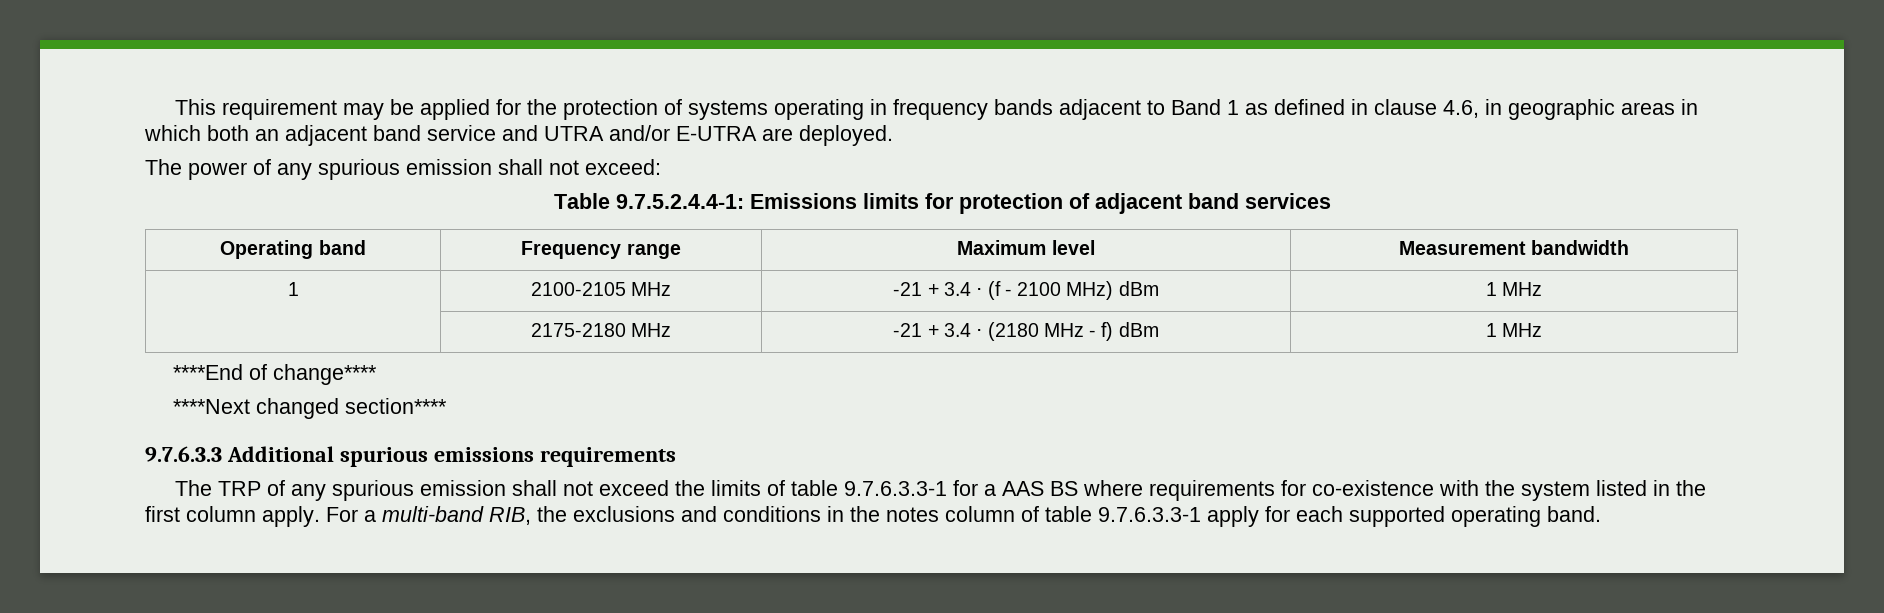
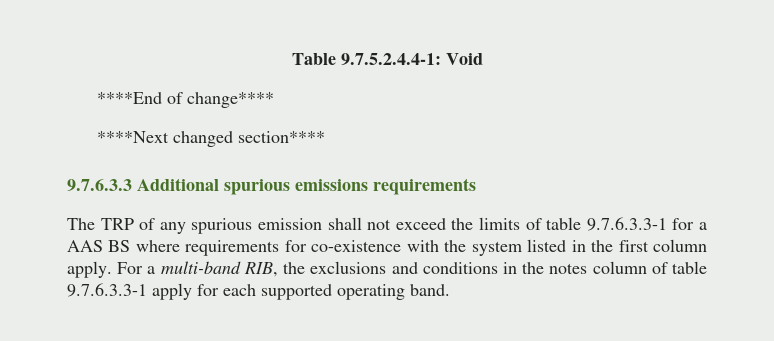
- This requirement may be applied for the protection of systems operating in frequency bands adjacent to Band 1 as defined in clause 4.6, in geographic areas in which both an adjacent band service and UTRA and/or E-UTRA are deployed.
- The power of any spurious emission shall not exceed:
- Table 9.7.5.2.4.4-1: Emissions limits for protection of adjacent band services
- Operating band | Frequency range | Maximum level | Measurement bandwidth
- 1 | 2100-2105 MHz | -21 + 3.4 ⋅ (f - 2100 MHz) dBm | 1 MHz
- | 2175-2180 MHz | -21 + 3.4 ⋅ (2180 MHz - f) dBm | 1 MHz
+ Table 9.7.5.2.4.4-1: Void

